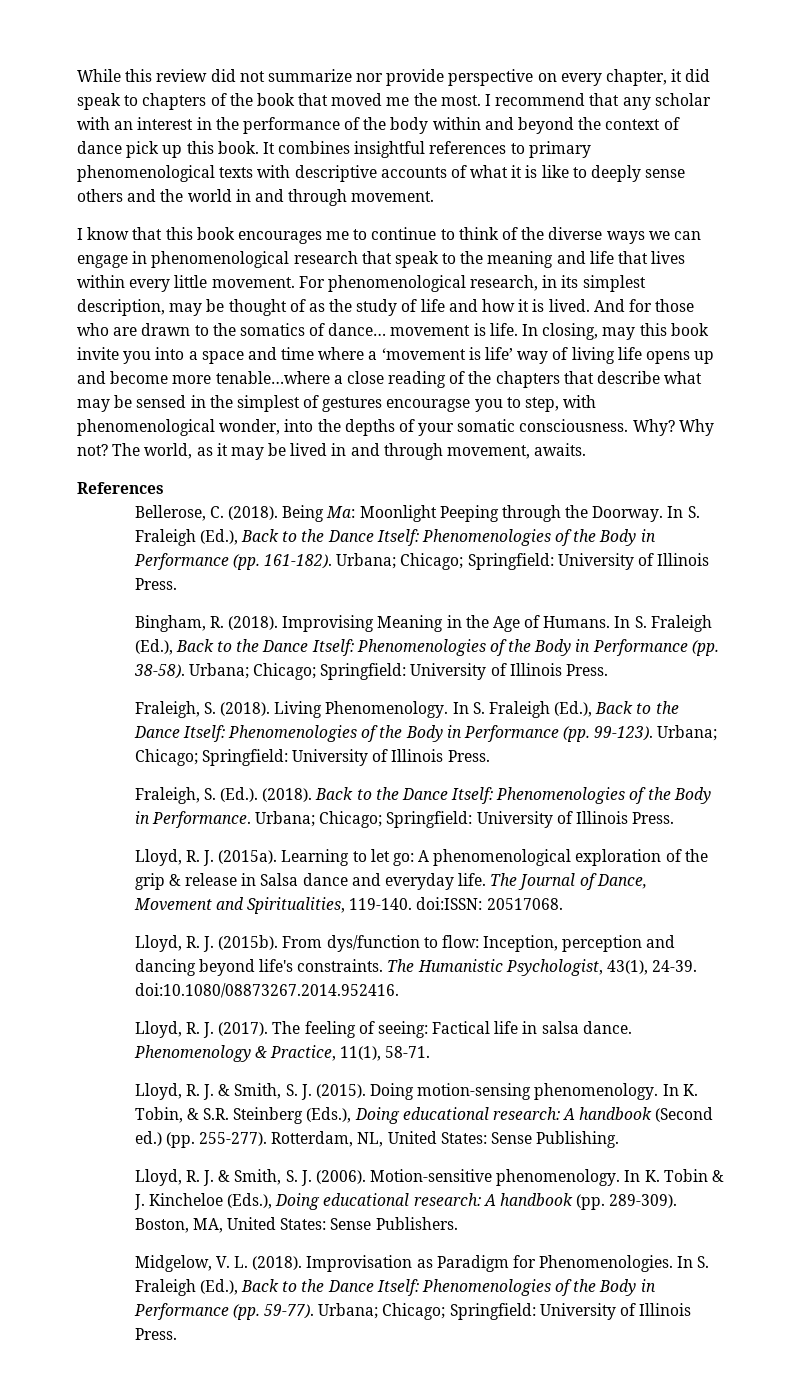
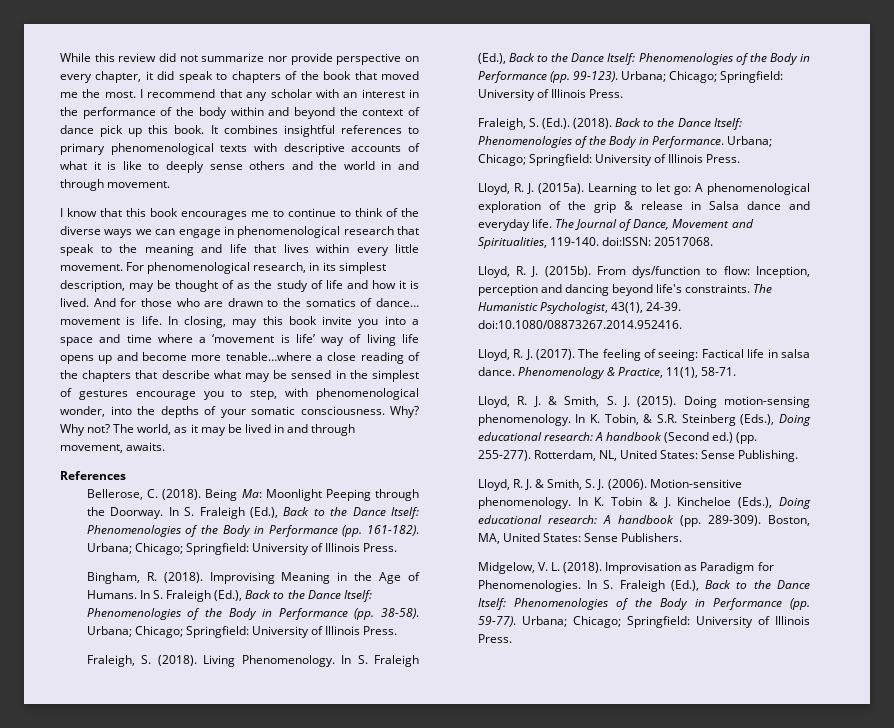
- In closing, may this book invite you into a space and time where a ‘movement is life’ way of living life opens up and become more tenable…where a close reading of the chapters that describe what may be sensed in the simplest of gestures encouragse you to step, with phenomenological wonder, into the depths of your somatic consciousness.
+ In closing, may this book invite you into a space and time where a ‘movement is life’ way of living life opens up and become more tenable…where a close reading of the chapters that describe what may be sensed in the simplest of gestures encourage you to step, with phenomenological wonder, into the depths of your somatic consciousness.

